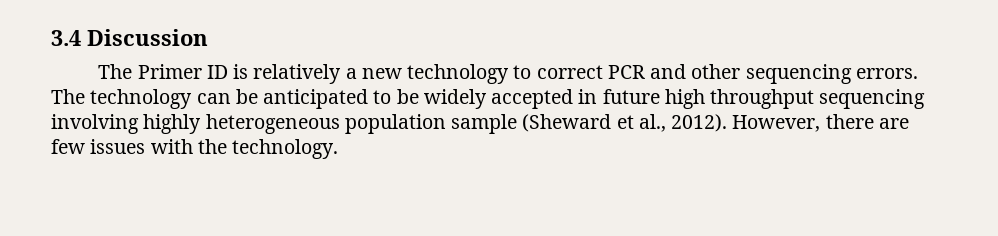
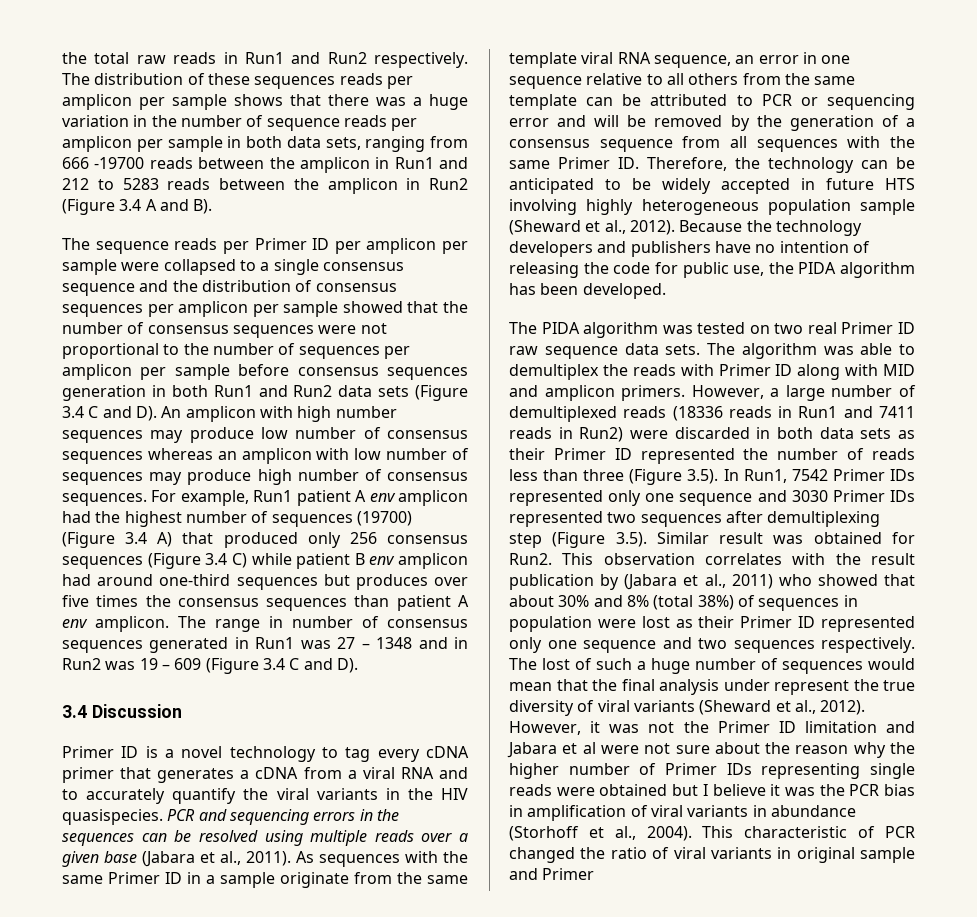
+ the total raw reads in Run1 and Run2 respectively. The distribution of these sequences reads per amplicon per sample shows that there was a huge variation in the number of sequence reads per amplicon per sample in both data sets, ranging from 666 -19700 reads between the amplicon in Run1 and 212 to 5283 reads between the amplicon in Run2 (Figure 3.4 A and B).
+ The sequence reads per Primer ID per amplicon per sample were collapsed to a single consensus sequence and the distribution of consensus sequences per amplicon per sample showed that the number of consensus sequences were not proportional to the number of sequences per amplicon per sample before consensus sequences generation in both Run1 and Run2 data sets (Figure 3.4 C and D). An amplicon with high number sequences may produce low number of consensus sequences whereas an amplicon with low number of sequences may produce high number of consensus sequences. For example, Run1 patient A env amplicon had the highest number of sequences (19700) (Figure 3.4 A) that produced only 256 consensus sequences (Figure 3.4 C) while patient B env amplicon had around one-third sequences but produces over five times the consensus sequences than patient A env amplicon. The range in number of consensus sequences generated in Run1 was 27 – 1348 and in Run2 was 19 – 609 (Figure 3.4 C and D).
- The Primer ID is relatively a new technology to correct PCR and other sequencing errors. The technology can be anticipated to be widely accepted in future high throughput sequencing involving highly heterogeneous population sample (Sheward et al., 2012).
+ Primer ID is a novel technology to tag every cDNA primer that generates a cDNA from a viral RNA and to accurately quantify the viral variants in the HIV quasispecies. PCR and sequencing errors in the sequences can be resolved using multiple reads over a given base (Jabara et al., 2011). As sequences with the same Primer ID in a sample originate from the same template viral RNA sequence, an error in one sequence relative to all others from the same template can be attributed to PCR or sequencing error and will be removed by the generation of a consensus sequence from all sequences with the same Primer ID. Therefore, the technology can be anticipated to be widely accepted in future HTS involving highly heterogeneous population sample (Sheward et al., 2012).
- However, there are few issues with the technology.
+ Because the technology developers and publishers have no intention of releasing the code for public use, the PIDA algorithm has been developed.
+ The PIDA algorithm was tested on two real Primer ID raw sequence data sets. The algorithm was able to demultiplex the reads with Primer ID along with MID and amplicon primers. However, a large number of demultiplexed reads (18336 reads in Run1 and 7411 reads in Run2) were discarded in both data sets as their Primer ID represented the number of reads less than three (Figure 3.5). In Run1, 7542 Primer IDs represented only one sequence and 3030 Primer IDs represented two sequences after demultiplexing step (Figure 3.5). Similar result was obtained for Run2. This observation correlates with the result publication by (Jabara et al., 2011) who showed that about 30% and 8% (total 38%) of sequences in population were lost as their Primer ID represented only one sequence and two sequences respectively. The lost of such a huge number of sequences would mean that the final analysis under represent the true diversity of viral variants (Sheward et al., 2012). However, it was not the Primer ID limitation and Jabara et al were not sure about the reason why the higher number of Primer IDs representing single reads were obtained but I believe it was the PCR bias in amplification of viral variants in abundance (Storhoff et al., 2004). This characteristic of PCR changed the ratio of viral variants in original sample and Primer

